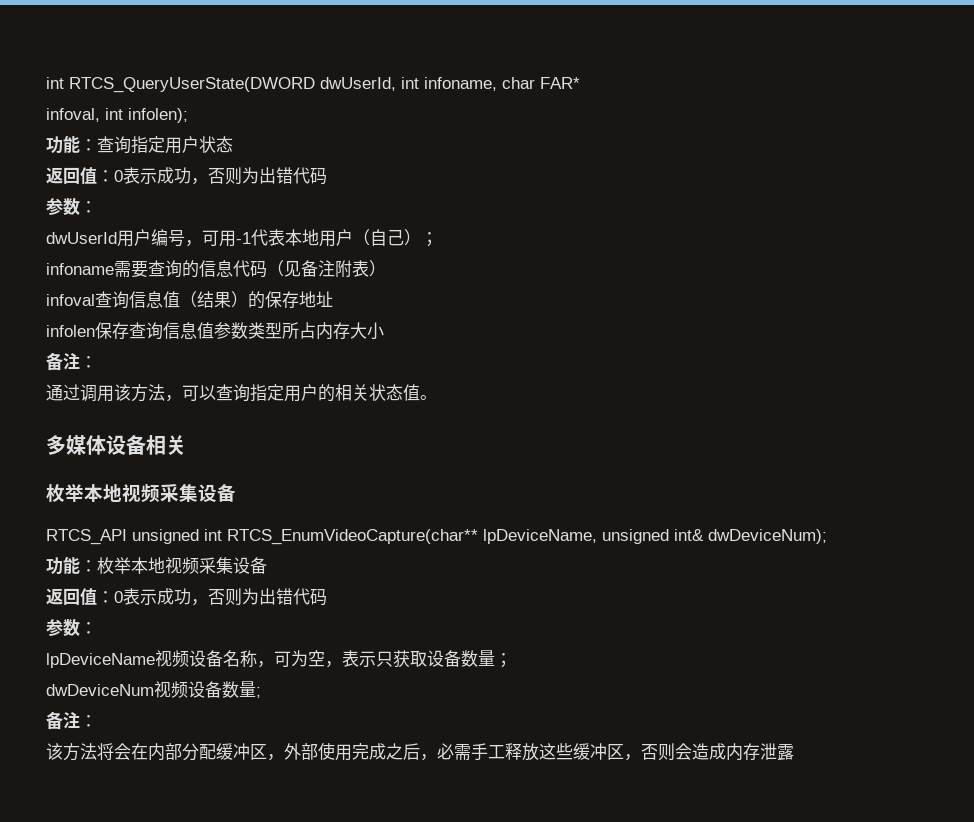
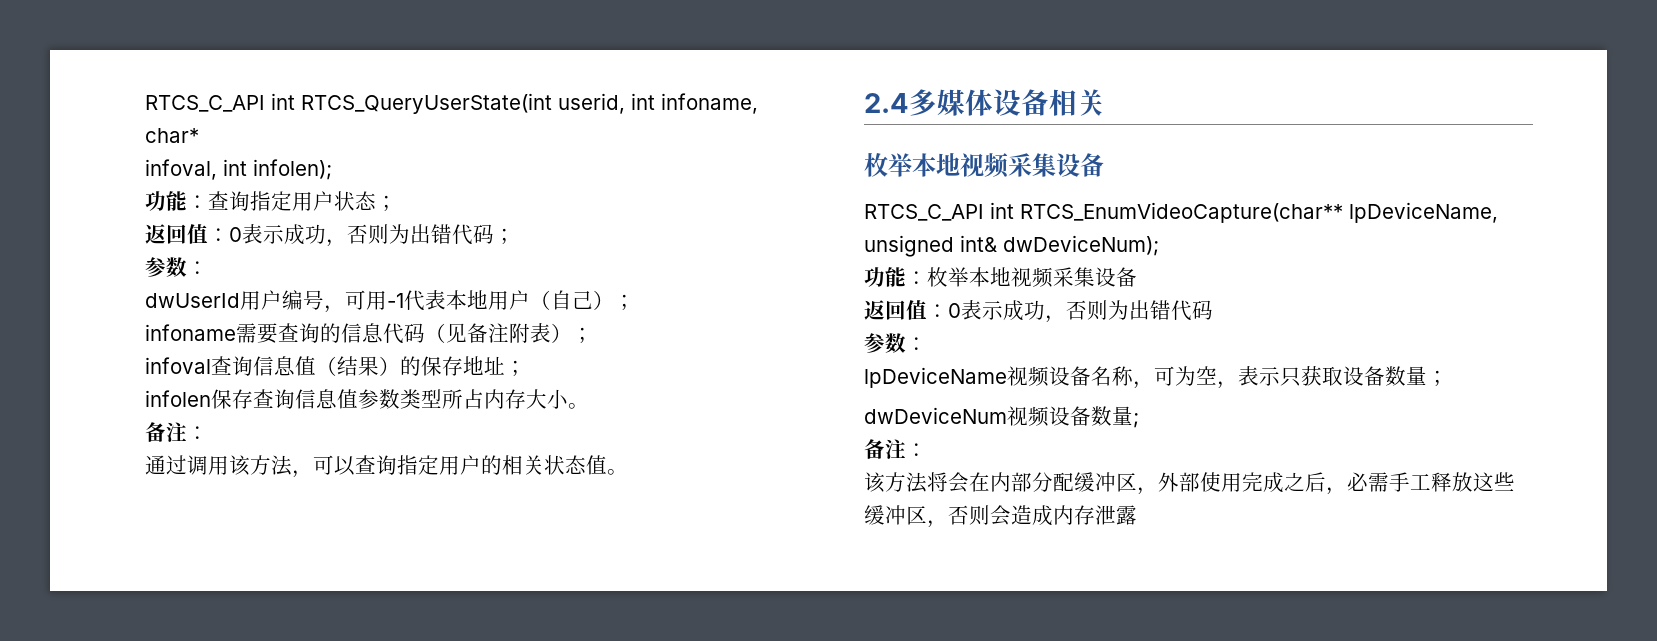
- int RTCS_QueryUserState(DWORD dwUserId, int infoname, char FAR*
+ RTCS_C_API int RTCS_QueryUserState(int userid, int infoname, char*
- 功能：查询指定用户状态
- 返回值：0表示成功，否则为出错代码
+ 功能：查询指定用户状态；
+ 返回值：0表示成功，否则为出错代码；
- infoname需要查询的信息代码（见备注附表）
+ infoname需要查询的信息代码（见备注附表）；
- infoval查询信息值（结果）的保存地址
+ infoval查询信息值（结果）的保存地址；
- infolen保存查询信息值参数类型所占内存大小
+ infolen保存查询信息值参数类型所占内存大小。
- 多媒体设备相关
+ 2.4多媒体设备相关
- RTCS_API unsigned int RTCS_EnumVideoCapture(char** lpDeviceName, unsigned int& dwDeviceNum);
+ RTCS_C_API int RTCS_EnumVideoCapture(char** lpDeviceName, unsigned int& dwDeviceNum);

